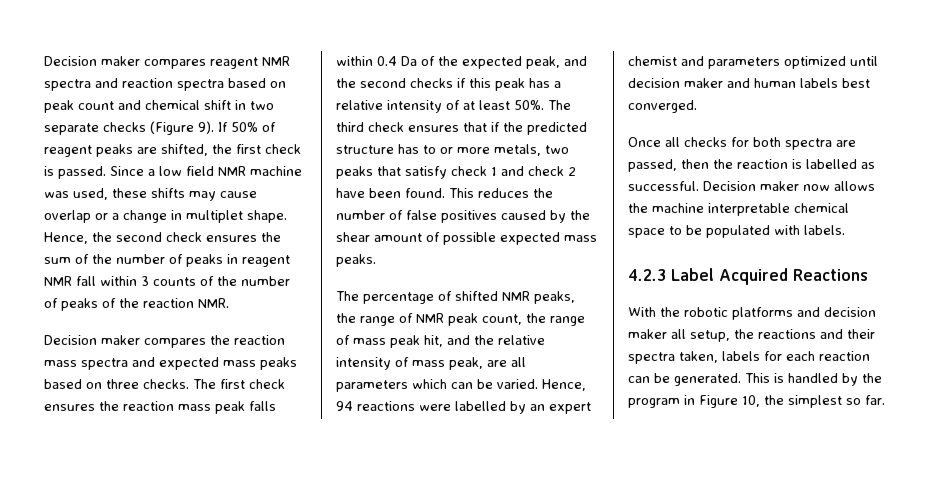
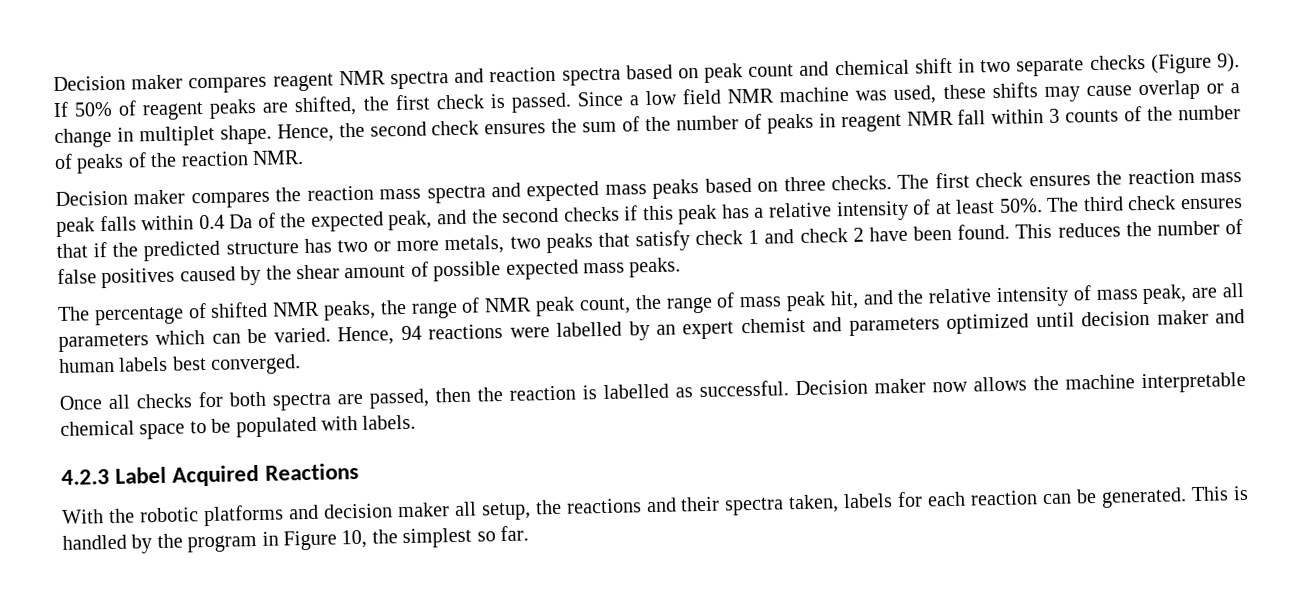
- The third check ensures that if the predicted structure has to or more metals, two peaks that satisfy check 1 and check 2 have been found.
+ The third check ensures that if the predicted structure has two or more metals, two peaks that satisfy check 1 and check 2 have been found.

